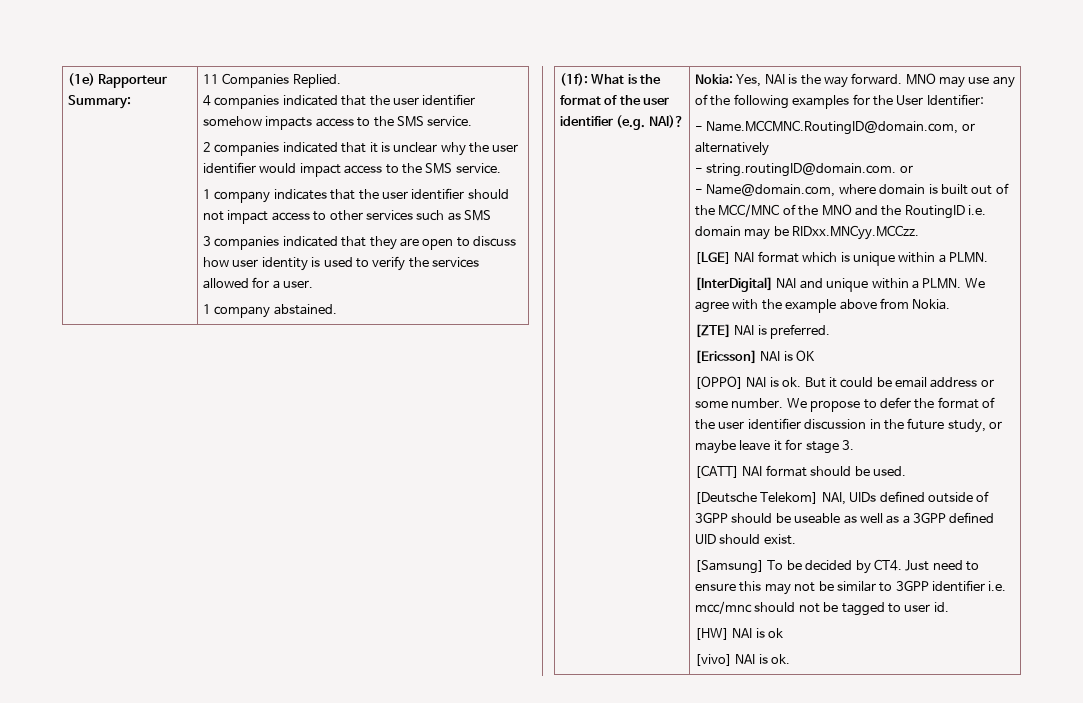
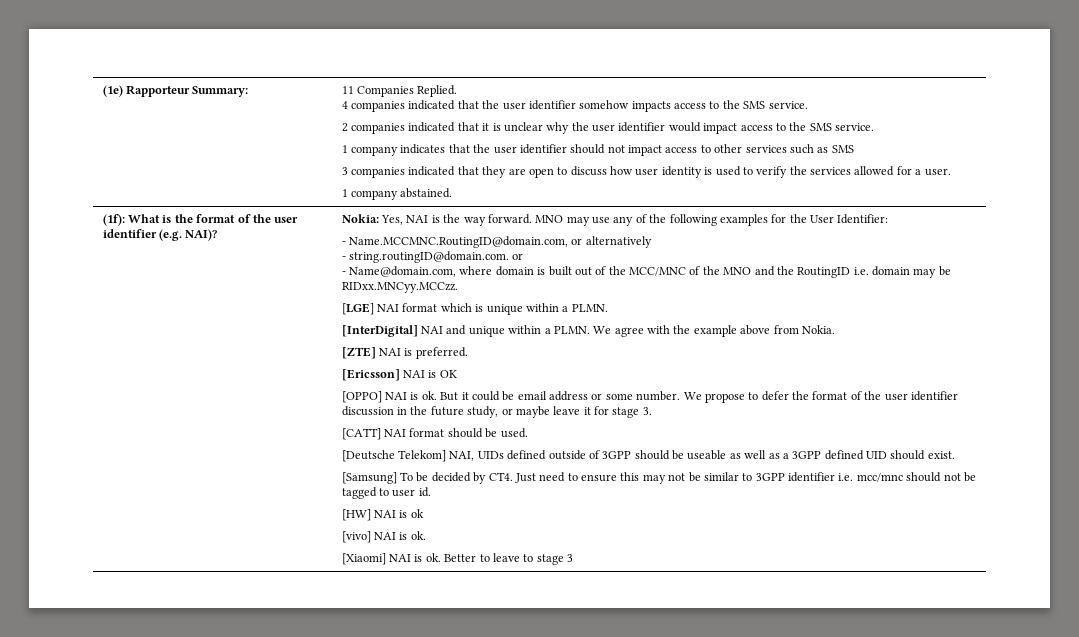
+ [Xiaomi] NAI is ok. Better to leave to stage 3

